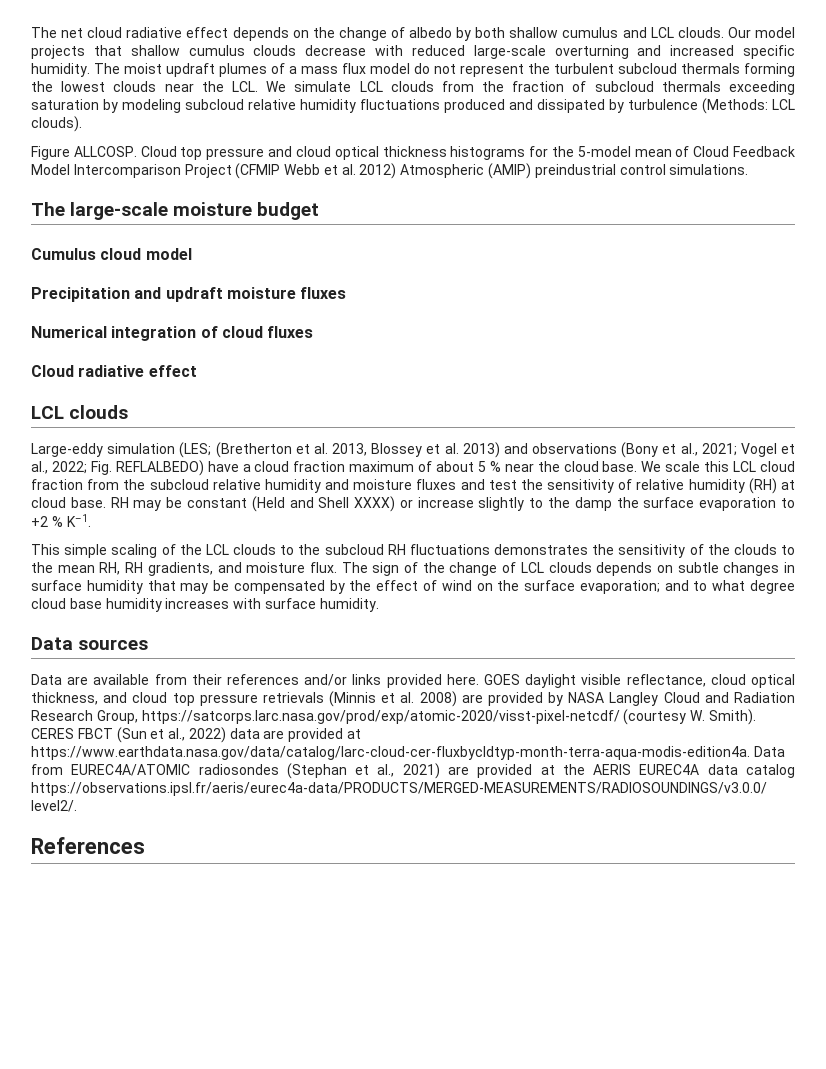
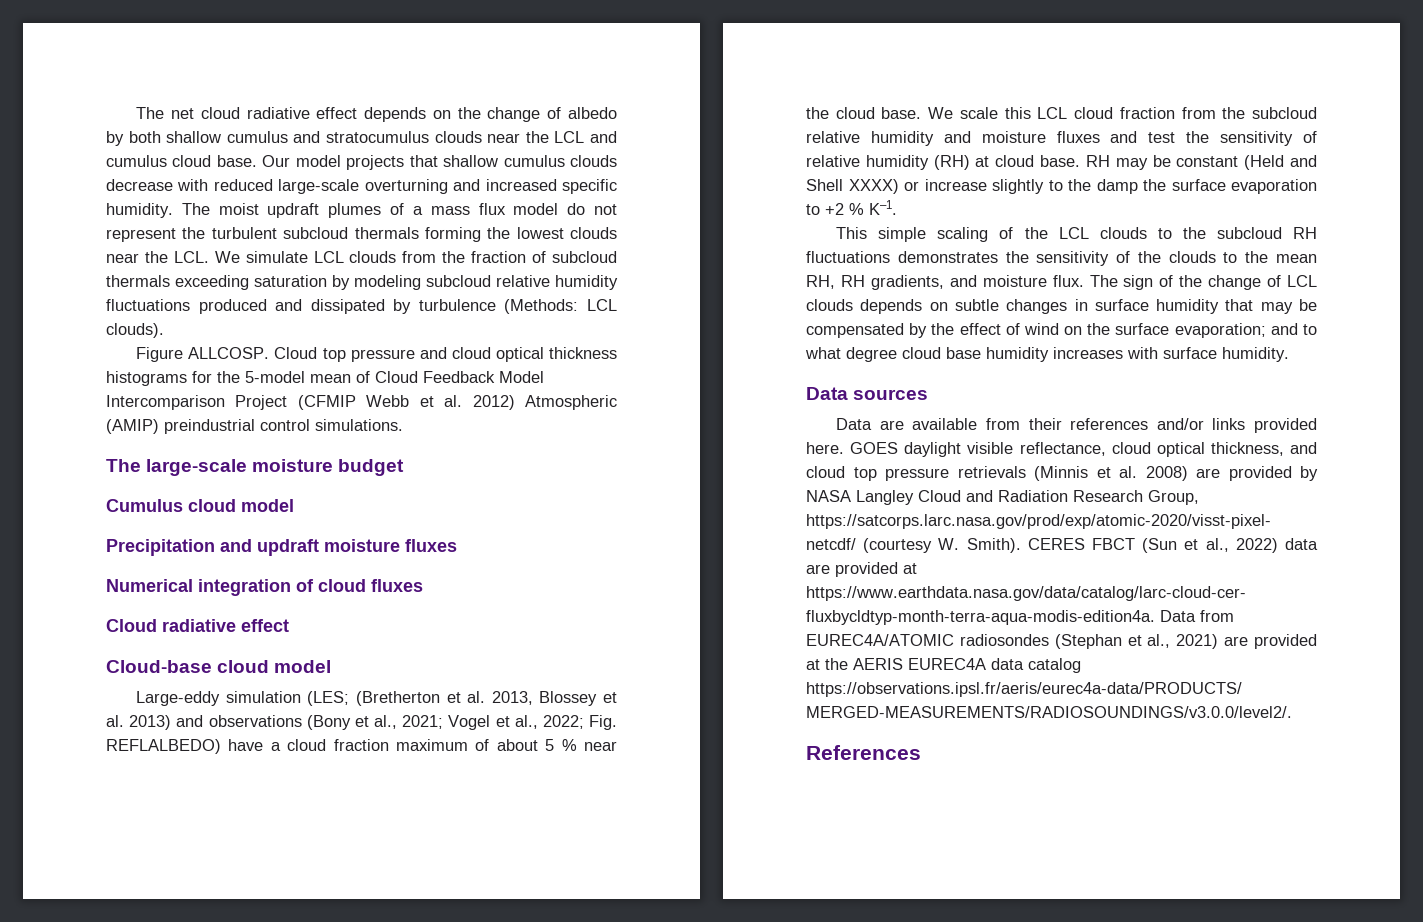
- The net cloud radiative effect depends on the change of albedo by both shallow cumulus and LCL clouds.
+ The net cloud radiative effect depends on the change of albedo by both shallow cumulus and stratocumulus clouds near the LCL and cumulus cloud base.
  Cloud radiative effect
- LCL clouds
+ Cloud-base cloud model

